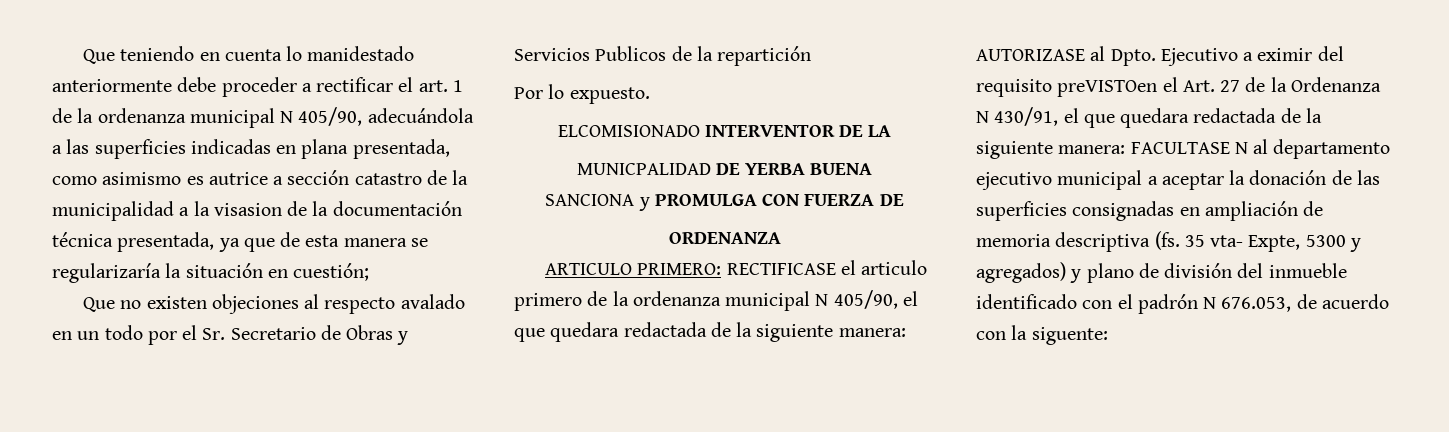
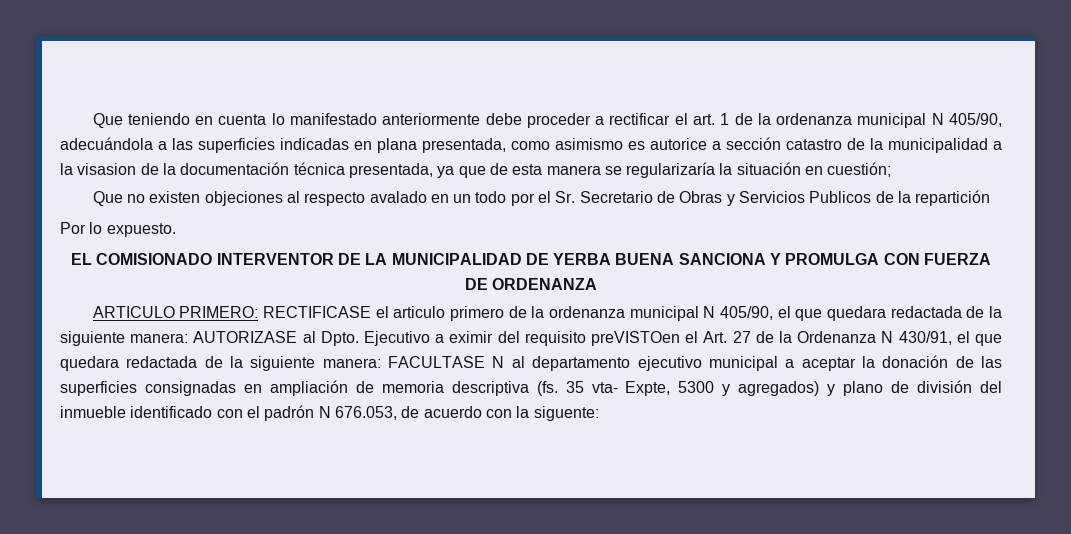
- Que teniendo en cuenta lo manidestado anteriormente debe proceder a rectificar el art. 1 de la ordenanza municipal N 405/90, adecuándola a las superficies indicadas en plana presentada, como asimismo es autrice a sección catastro de la municipalidad a la visasion de la documentación técnica presentada, ya que de esta manera se regularizaría la situación en cuestión;
+ Que teniendo en cuenta lo manifestado anteriormente debe proceder a rectificar el art. 1 de la ordenanza municipal N 405/90, adecuándola a las superficies indicadas en plana presentada, como asimismo es autorice a sección catastro de la municipalidad a la visasion de la documentación técnica presentada, ya que de esta manera se regularizaría la situación en cuestión;
- ELCOMISIONADO INTERVENTOR DE LA
- MUNICPALIDAD DE YERBA BUENA
- SANCIONA y PROMULGA CON FUERZA DE
- ORDENANZA
+ EL COMISIONADO INTERVENTOR DE LA MUNICIPALIDAD DE YERBA BUENA SANCIONA Y PROMULGA CON FUERZA DE ORDENANZA

